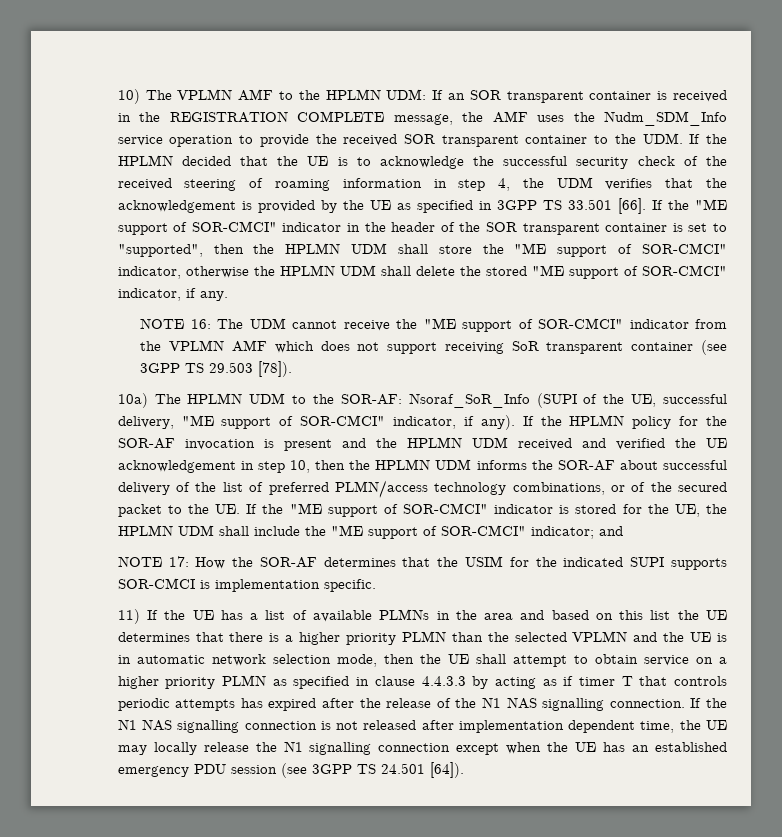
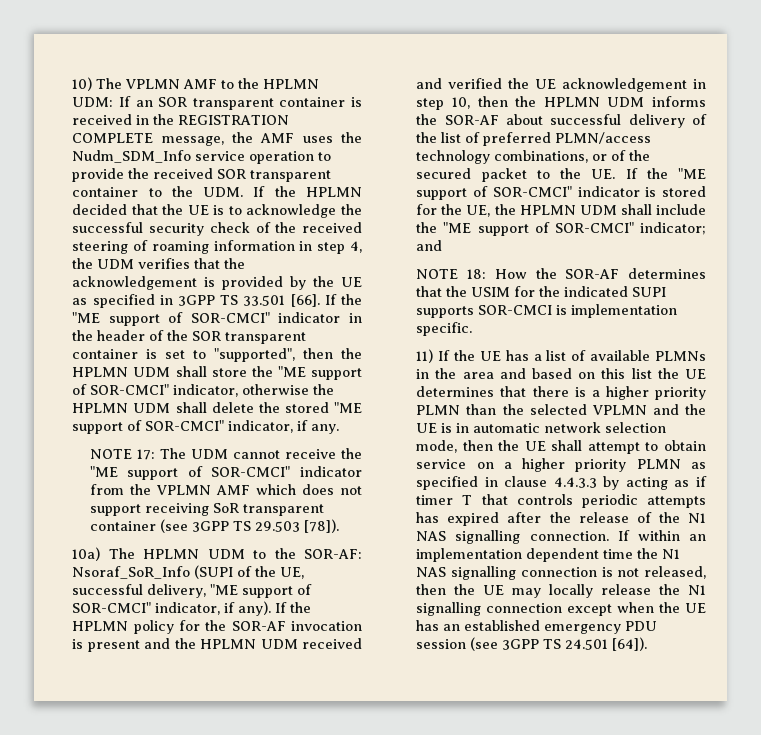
- NOTE 16: The UDM cannot receive the "ME support of SOR-CMCI" indicator from the VPLMN AMF which does not support receiving SoR transparent container (see 3GPP TS 29.503 [78]).
+ NOTE 17: The UDM cannot receive the "ME support of SOR-CMCI" indicator from the VPLMN AMF which does not support receiving SoR transparent container (see 3GPP TS 29.503 [78]).
- NOTE 17: How the SOR-AF determines that the USIM for the indicated SUPI supports SOR-CMCI is implementation specific.
+ NOTE 18: How the SOR-AF determines that the USIM for the indicated SUPI supports SOR-CMCI is implementation specific.
- If the N1 NAS signalling connection is not released after implementation dependent time, the UE may locally release the N1 signalling connection except when the UE has an established emergency PDU session (see 3GPP TS 24.501 [64]).
+ If within an implementation dependent time the N1 NAS signalling connection is not released, then the UE may locally release the N1 signalling connection except when the UE has an established emergency PDU session (see 3GPP TS 24.501 [64]).

